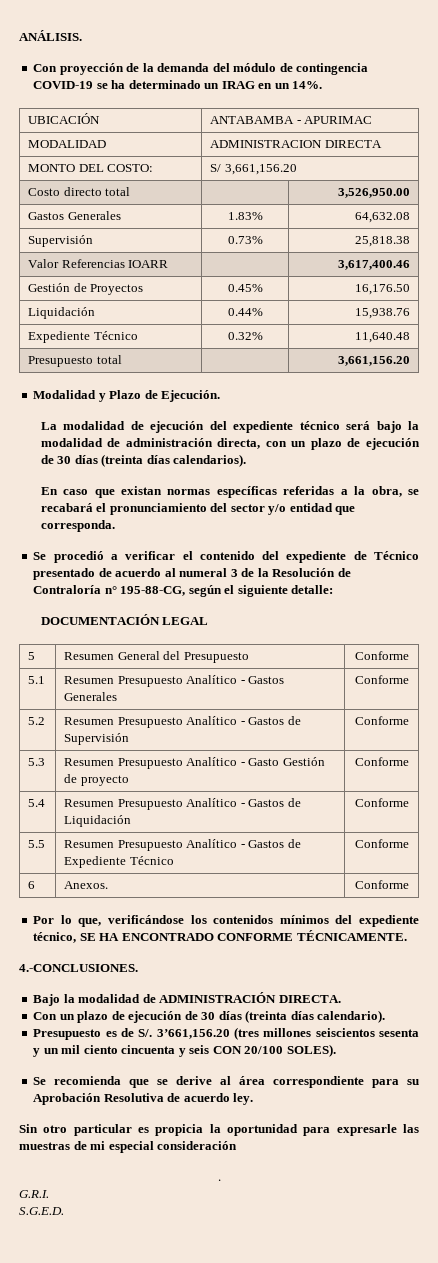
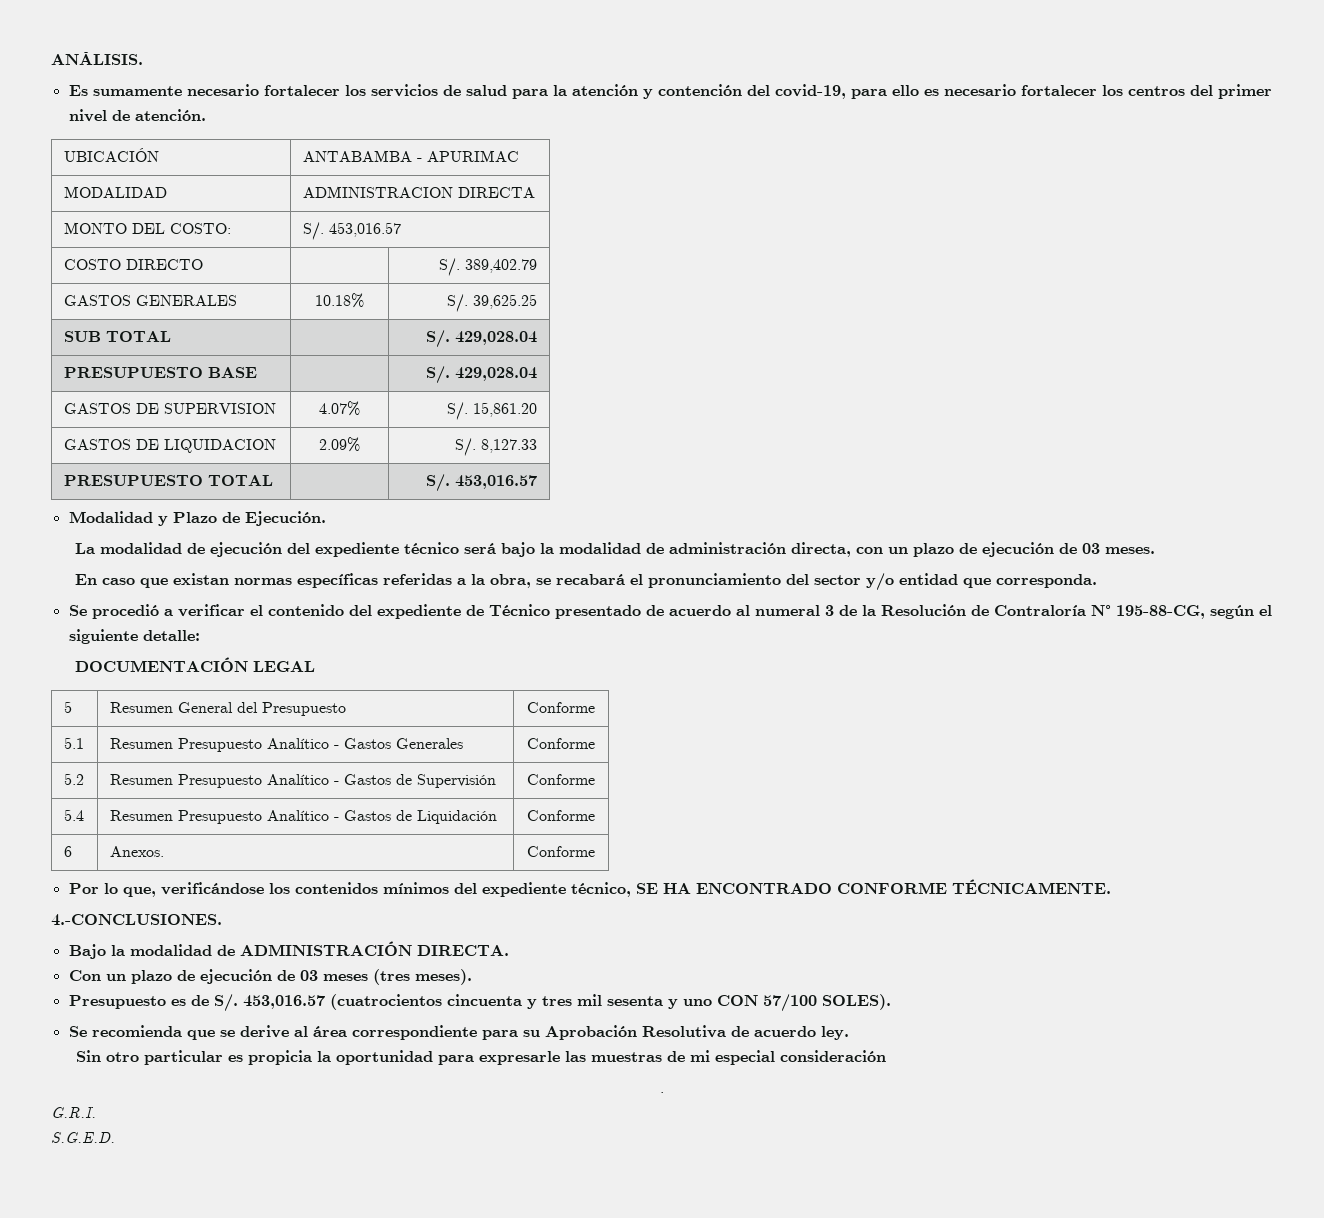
- Con proyección de la demanda del módulo de contingencia COVID-19 se ha determinado un IRAG en un 14%.
+ Es sumamente necesario fortalecer los servicios de salud para la atención y contención del covid-19, para ello es necesario fortalecer los centros del primer nivel de atención.
- MONTO DEL COSTO: | S/ 3,661,156.20
- Costo directo total | | 3,526,950.00
- Gastos Generales | 1.83% | 64,632.08
- Supervisión | 0.73% | 25,818.38
- Valor Referencias IOARR | | 3,617,400.46
- Gestión de Proyectos | 0.45% | 16,176.50
- Liquidación | 0.44% | 15,938.76
- Expediente Técnico | 0.32% | 11,640.48
- Presupuesto total | | 3,661,156.20
+ MONTO DEL COSTO: | S/. 453,016.57
+ COSTO DIRECTO | | S/. 389,402.79
+ GASTOS GENERALES | 10.18% | S/. 39,625.25
+ SUB TOTAL | | S/. 429,028.04
+ PRESUPUESTO BASE | | S/. 429,028.04
+ GASTOS DE SUPERVISION | 4.07% | S/. 15,861.20
+ GASTOS DE LIQUIDACION | 2.09% | S/. 8,127.33
+ PRESUPUESTO TOTAL | | S/. 453,016.57
- La modalidad de ejecución del expediente técnico será bajo la modalidad de administración directa, con un plazo de ejecución de 30 días (treinta días calendarios).
+ La modalidad de ejecución del expediente técnico será bajo la modalidad de administración directa, con un plazo de ejecución de 03 meses.
- Se procedió a verificar el contenido del expediente de Técnico presentado de acuerdo al numeral 3 de la Resolución de Contraloría n° 195-88-CG, según el siguiente detalle:
+ Se procedió a verificar el contenido del expediente de Técnico presentado de acuerdo al numeral 3 de la Resolución de Contraloría N° 195-88-CG, según el siguiente detalle:
- 5.3 | Resumen Presupuesto Analítico - Gasto Gestión de proyecto | Conforme
- 5.5 | Resumen Presupuesto Analítico - Gastos de Expediente Técnico | Conforme
- Con un plazo de ejecución de 30 días (treinta días calendario).
+ Con un plazo de ejecución de 03 meses (tres meses).
- Presupuesto es de S/. 3’661,156.20 (tres millones seiscientos sesenta y un mil ciento cincuenta y seis CON 20/100 SOLES).
+ Presupuesto es de S/. 453,016.57 (cuatrocientos cincuenta y tres mil sesenta y uno CON 57/100 SOLES).

